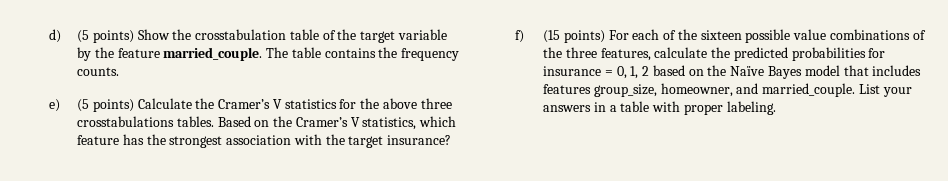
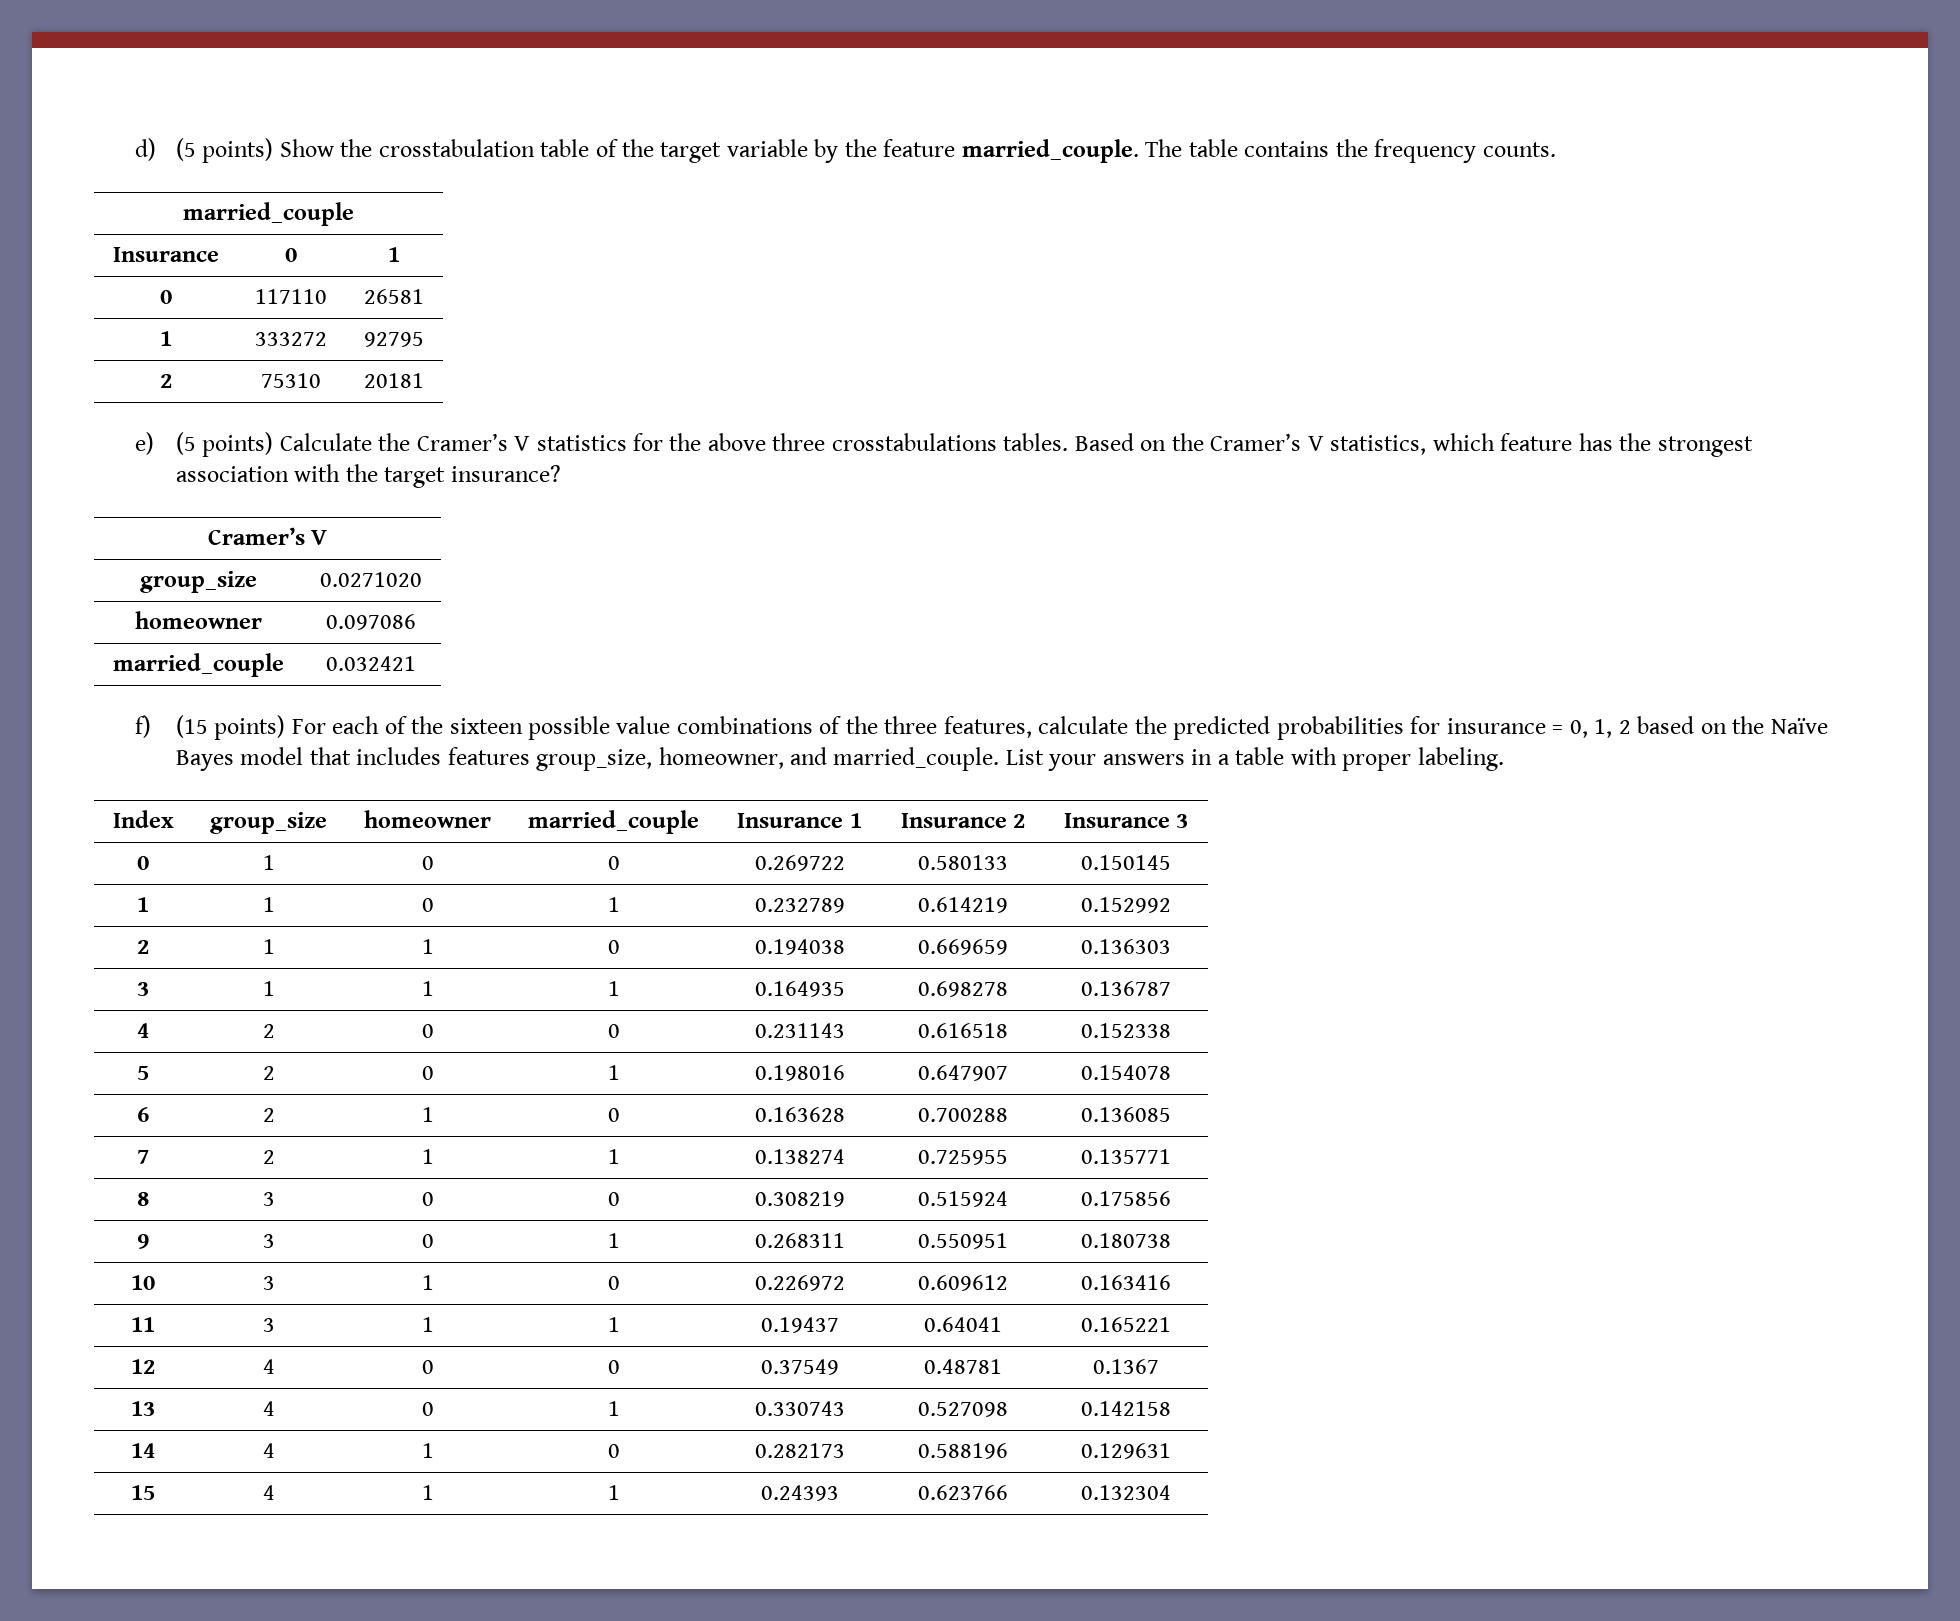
  The table contains the frequency counts.
+ married_couple
+ Insurance | 0 | 1
+ 0 | 117110 | 26581
+ 1 | 333272 | 92795
+ 2 | 75310 | 20181
  Based on the Cramer’s V statistics, which feature has the strongest association with the target insurance?
+ Cramer’s V
+ group_size | 0.0271020
+ homeowner | 0.097086
+ married_couple | 0.032421
+ Index | group_size | homeowner | married_couple | Insurance 1 | Insurance 2 | Insurance 3
+ 0 | 1 | 0 | 0 | 0.269722 | 0.580133 | 0.150145
+ 1 | 1 | 0 | 1 | 0.232789 | 0.614219 | 0.152992
+ 2 | 1 | 1 | 0 | 0.194038 | 0.669659 | 0.136303
+ 3 | 1 | 1 | 1 | 0.164935 | 0.698278 | 0.136787
+ 4 | 2 | 0 | 0 | 0.231143 | 0.616518 | 0.152338
+ 5 | 2 | 0 | 1 | 0.198016 | 0.647907 | 0.154078
+ 6 | 2 | 1 | 0 | 0.163628 | 0.700288 | 0.136085
+ 7 | 2 | 1 | 1 | 0.138274 | 0.725955 | 0.135771
+ 8 | 3 | 0 | 0 | 0.308219 | 0.515924 | 0.175856
+ 9 | 3 | 0 | 1 | 0.268311 | 0.550951 | 0.180738
+ 10 | 3 | 1 | 0 | 0.226972 | 0.609612 | 0.163416
+ 11 | 3 | 1 | 1 | 0.19437 | 0.64041 | 0.165221
+ 12 | 4 | 0 | 0 | 0.37549 | 0.48781 | 0.1367
+ 13 | 4 | 0 | 1 | 0.330743 | 0.527098 | 0.142158
+ 14 | 4 | 1 | 0 | 0.282173 | 0.588196 | 0.129631
+ 15 | 4 | 1 | 1 | 0.24393 | 0.623766 | 0.132304

